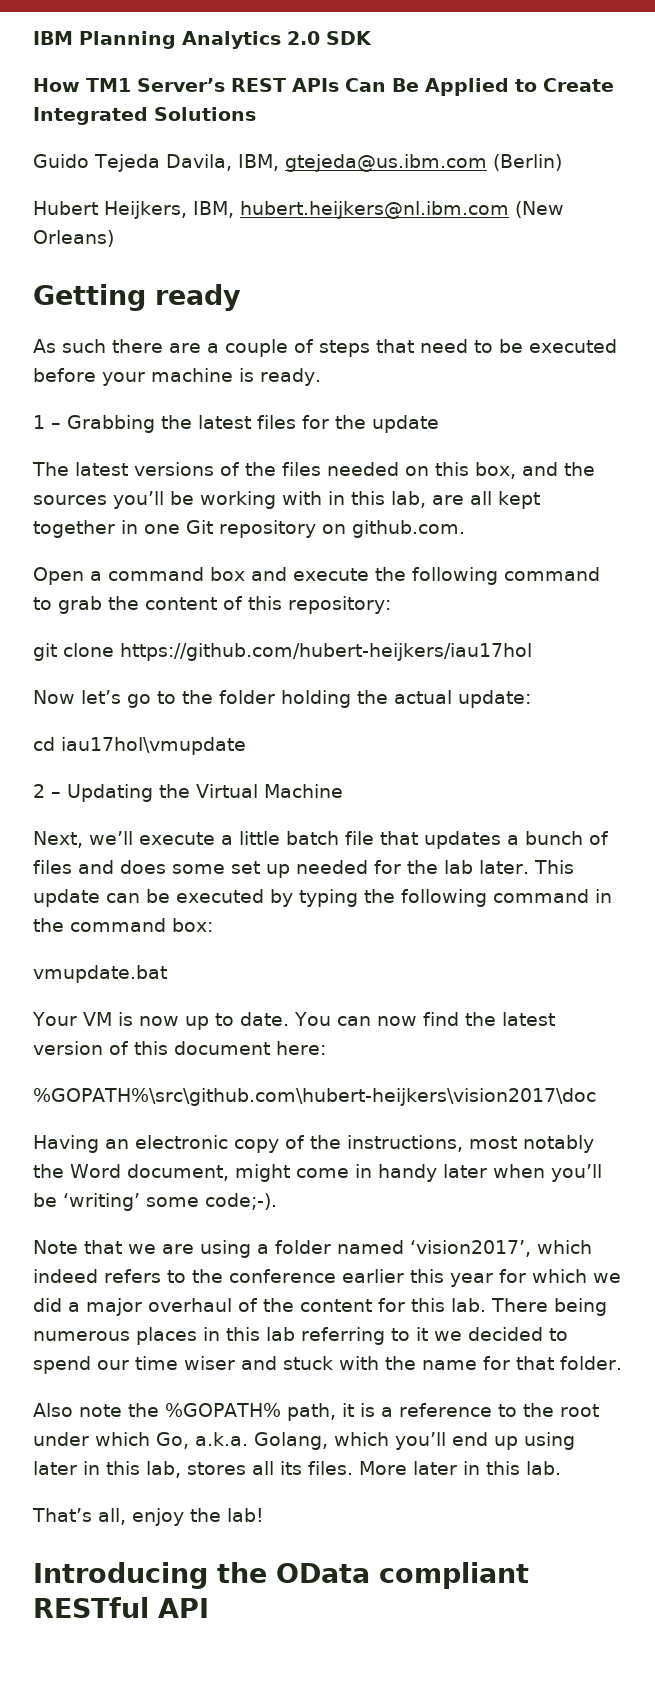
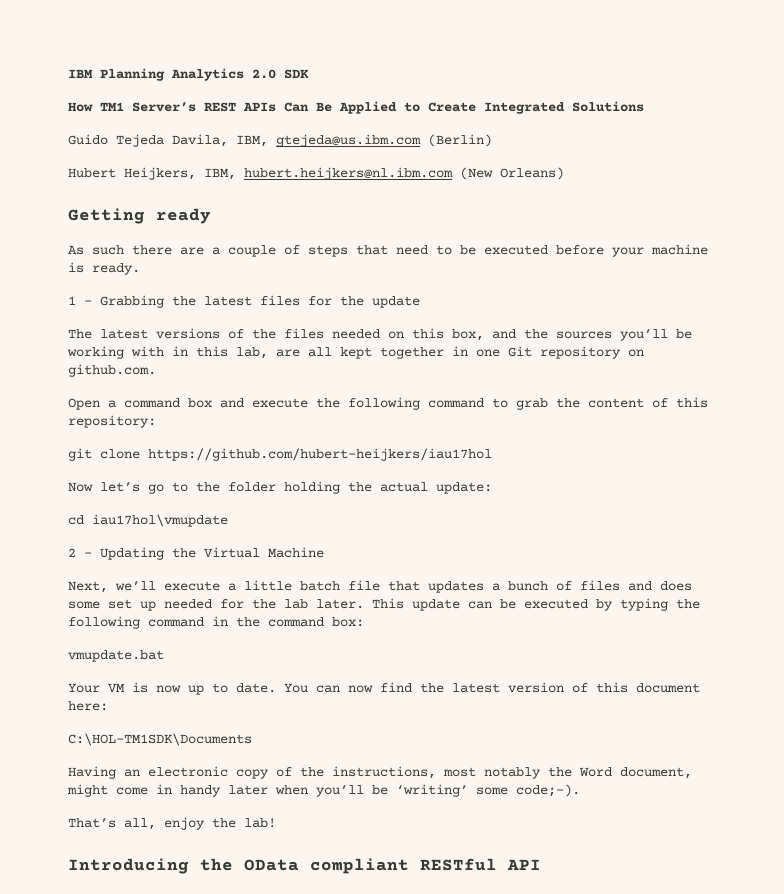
- %GOPATH%\src\github.com\hubert-heijkers\vision2017\doc
+ C:\HOL-TM1SDK\Documents
- Note that we are using a folder named ‘vision2017’, which indeed refers to the conference earlier this year for which we did a major overhaul of the content for this lab. There being numerous places in this lab referring to it we decided to spend our time wiser and stuck with the name for that folder.
- Also note the %GOPATH% path, it is a reference to the root under which Go, a.k.a. Golang, which you’ll end up using later in this lab, stores all its files. More later in this lab.

